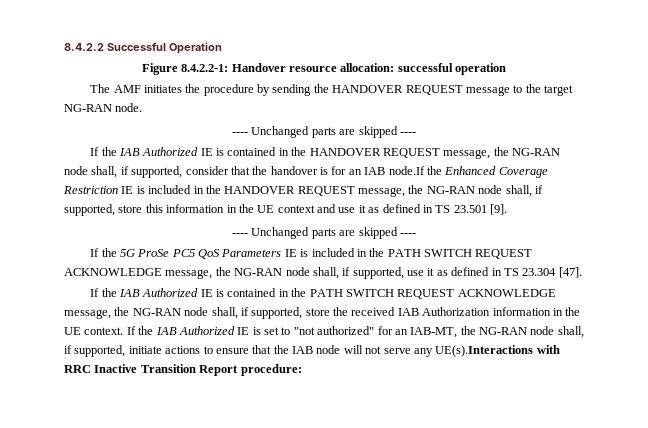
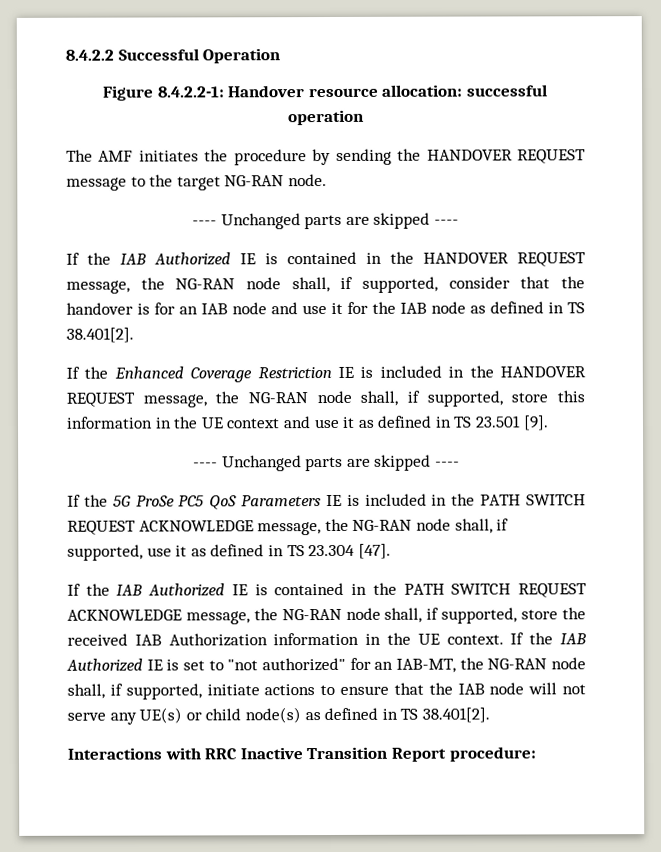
- If the IAB Authorized IE is contained in the HANDOVER REQUEST message, the NG-RAN node shall, if supported, consider that the handover is for an IAB node.If the Enhanced Coverage Restriction IE is included in the HANDOVER REQUEST message, the NG-RAN node shall, if supported, store this information in the UE context and use it as defined in TS 23.501 [9].
+ If the IAB Authorized IE is contained in the HANDOVER REQUEST message, the NG-RAN node shall, if supported, consider that the handover is for an IAB node and use it for the IAB node as defined in TS 38.401[2].
+ If the Enhanced Coverage Restriction IE is included in the HANDOVER REQUEST message, the NG-RAN node shall, if supported, store this information in the UE context and use it as defined in TS 23.501 [9].
- If the IAB Authorized IE is set to "not authorized" for an IAB-MT, the NG-RAN node shall, if supported, initiate actions to ensure that the IAB node will not serve any UE(s).Interactions with RRC Inactive Transition Report procedure:
+ If the IAB Authorized IE is set to "not authorized" for an IAB-MT, the NG-RAN node shall, if supported, initiate actions to ensure that the IAB node will not serve any UE(s) or child node(s) as defined in TS 38.401[2].
+ Interactions with RRC Inactive Transition Report procedure:

